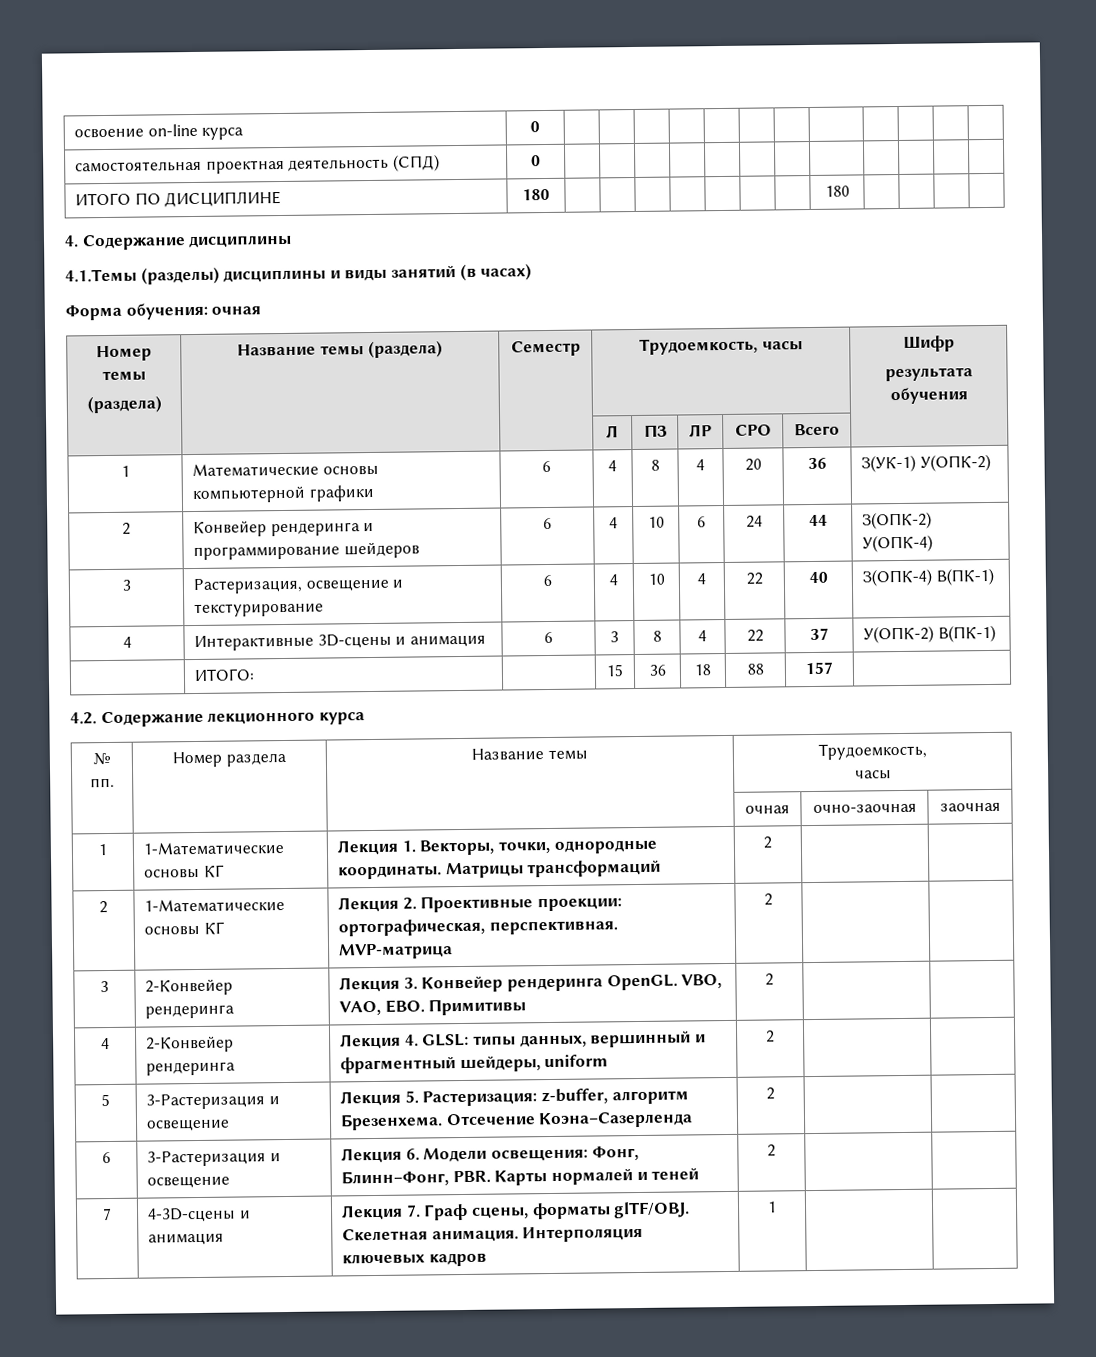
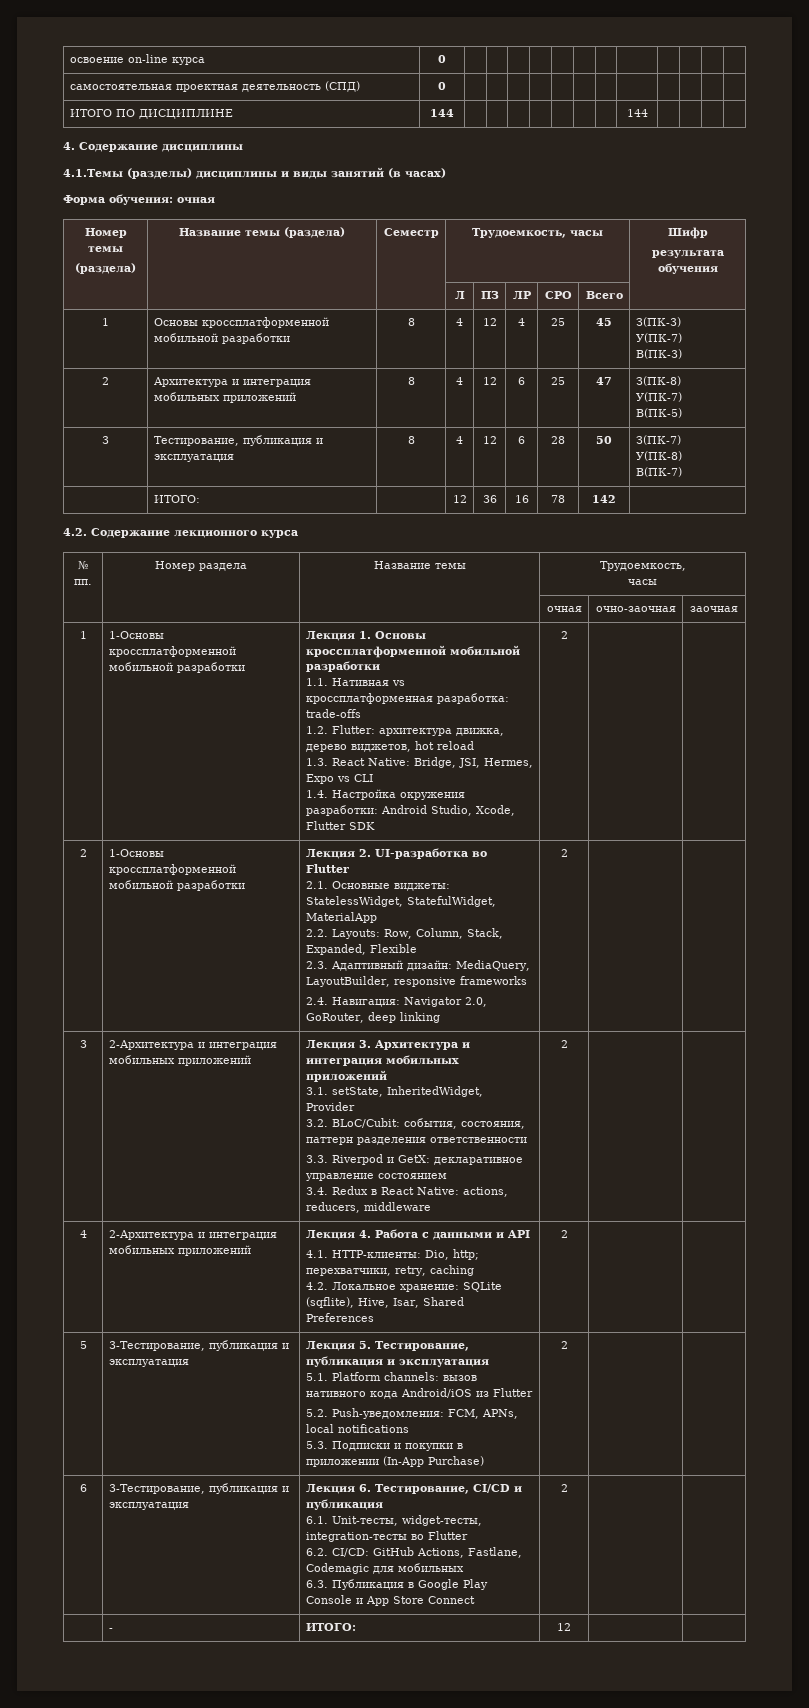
- ИТОГО ПО ДИСЦИПЛИНЕ | 180 | | | | | | | | 180 | | | |
+ ИТОГО ПО ДИСЦИПЛИНЕ | 144 | | | | | | | | 144 | | | |
- 1 | Математические основы компьютерной графики | 6 | 4 | 8 | 4 | 20 | 36 | З(УК-1) У(ОПК-2)
- 2 | Конвейер рендеринга и программирование шейдеров | 6 | 4 | 10 | 6 | 24 | 44 | З(ОПК-2) У(ОПК-4)
- 3 | Растеризация, освещение и текстурирование | 6 | 4 | 10 | 4 | 22 | 40 | З(ОПК-4) В(ПК-1)
- 4 | Интерактивные 3D-сцены и анимация | 6 | 3 | 8 | 4 | 22 | 37 | У(ОПК-2) В(ПК-1)
+ 1 | Основы кроссплатформенной мобильной разработки | 8 | 4 | 12 | 4 | 25 | 45 | З(ПК-3)
+ У(ПК-7)
+ В(ПК-3)
+ 2 | Архитектура и интеграция мобильных приложений | 8 | 4 | 12 | 6 | 25 | 47 | З(ПК-8)
+ У(ПК-7)
+ В(ПК-5)
+ 3 | Тестирование, публикация и эксплуатация | 8 | 4 | 12 | 6 | 28 | 50 | З(ПК-7)
+ У(ПК-8)
+ В(ПК-7)
- | ИТОГО: | | 15 | 36 | 18 | 88 | 157 |
+ | ИТОГО: | | 12 | 36 | 16 | 78 | 142 |
- 1-Математические основы КГ | Лекция 1. Векторы, точки, однородные координаты. Матрицы трансформаций | 2 | |
- 2 | 1-Математические основы КГ | Лекция 2. Проективные проекции: ортографическая, перспективная. MVP-матрица | 2 | |
- 3 | 2-Конвейер рендеринга | Лекция 3. Конвейер рендеринга OpenGL. VBO, VAO, EBO. Примитивы | 2 | |
- 4 | 2-Конвейер рендеринга | Лекция 4. GLSL: типы данных, вершинный и фрагментный шейдеры, uniform | 2 | |
- 5 | 3-Растеризация и освещение | Лекция 5. Растеризация: z-buffer, алгоритм Брезенхема. Отсечение Коэна–Сазерленда | 2 | |
- 6 | 3-Растеризация и освещение | Лекция 6. Модели освещения: Фонг, Блинн–Фонг, PBR. Карты нормалей и теней | 2 | |
- 7 | 4-3D-сцены и анимация | Лекция 7. Граф сцены, форматы glTF/OBJ. Скелетная анимация. Интерполяция ключевых кадров | 1 | |
+ 1-Основы кроссплатформенной мобильной разработки | Лекция 1. Основы кроссплатформенной мобильной разработки
+ 1.1. Нативная vs кроссплатформенная разработка: trade-offs
+ 1.2. Flutter: архитектура движка, дерево виджетов, hot reload
+ 1.3. React Native: Bridge, JSI, Hermes, Expo vs CLI
+ 1.4. Настройка окружения разработки: Android Studio, Xcode, Flutter SDK | 2 | |
+ 2 | 1-Основы кроссплатформенной мобильной разработки | Лекция 2. UI-разработка во Flutter
+ 2.1. Основные виджеты: StatelessWidget, StatefulWidget, MaterialApp
+ 2.2. Layouts: Row, Column, Stack, Expanded, Flexible
+ 2.3. Адаптивный дизайн: MediaQuery, LayoutBuilder, responsive frameworks
+ 2.4. Навигация: Navigator 2.0, GoRouter, deep linking | 2 | |
+ 3 | 2-Архитектура и интеграция мобильных приложений | Лекция 3. Архитектура и интеграция мобильных приложений
+ 3.1. setState, InheritedWidget, Provider
+ 3.2. BLoC/Cubit: события, состояния, паттерн разделения ответственности
+ 3.3. Riverpod и GetX: декларативное управление состоянием
+ 3.4. Redux в React Native: actions, reducers, middleware | 2 | |
+ 4 | 2-Архитектура и интеграция мобильных приложений | Лекция 4. Работа с данными и API
+ 4.1. HTTP-клиенты: Dio, http; перехватчики, retry, caching
+ 4.2. Локальное хранение: SQLite (sqflite), Hive, Isar, Shared Preferences | 2 | |
+ 5 | 3-Тестирование, публикация и эксплуатация | Лекция 5. Тестирование, публикация и эксплуатация
+ 5.1. Platform channels: вызов нативного кода Android/iOS из Flutter
+ 5.2. Push-уведомления: FCM, APNs, local notifications
+ 5.3. Подписки и покупки в приложении (In-App Purchase) | 2 | |
+ 6 | 3-Тестирование, публикация и эксплуатация | Лекция 6. Тестирование, CI/CD и публикация
+ 6.1. Unit-тесты, widget-тесты, integration-тесты во Flutter
+ 6.2. CI/CD: GitHub Actions, Fastlane, Codemagic для мобильных
+ 6.3. Публикация в Google Play Console и App Store Connect | 2 | |
+ | - | ИТОГО: | 12 | |

